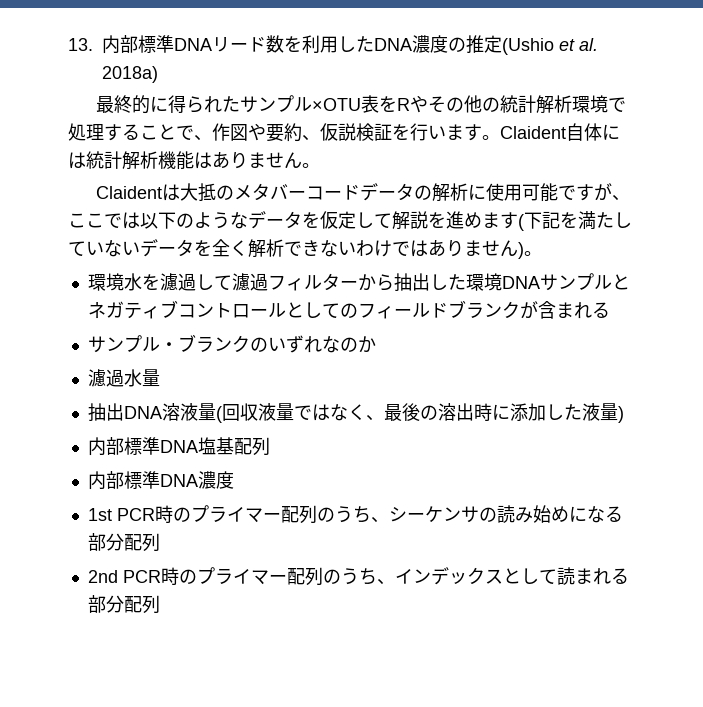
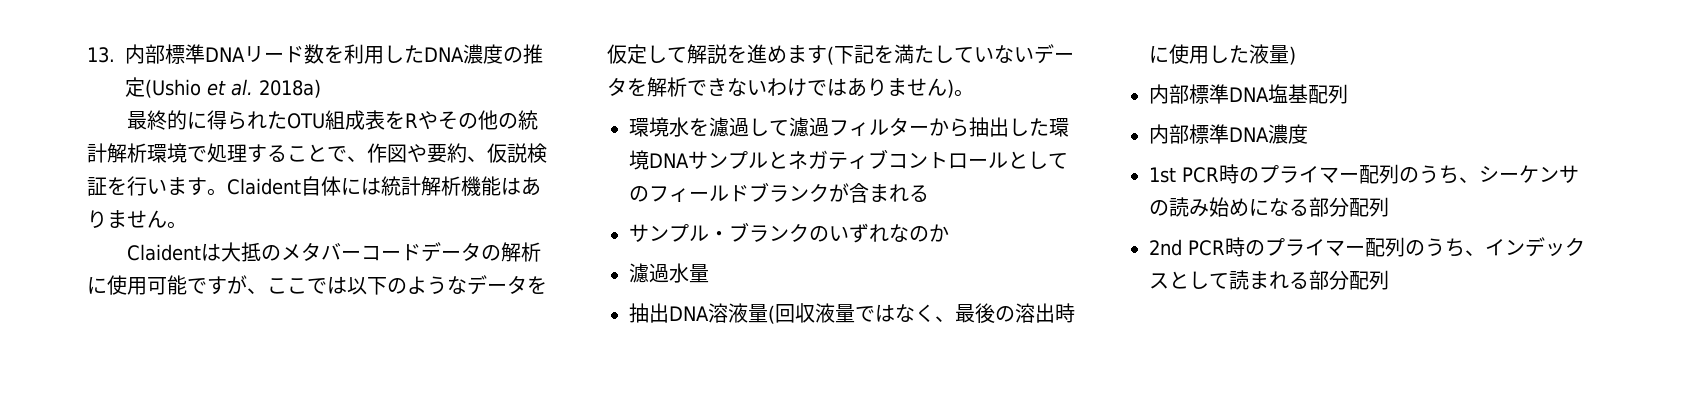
- 最終的に得られたサンプル×OTU表をRやその他の統計解析環境で処理することで、作図や要約、仮説検証を行います。
+ 最終的に得られたOTU組成表をRやその他の統計解析環境で処理することで、作図や要約、仮説検証を行います。
- Claidentは大抵のメタバーコードデータの解析に使用可能ですが、ここでは以下のようなデータを仮定して解説を進めます(下記を満たしていないデータを全く解析できないわけではありません)。
+ Claidentは大抵のメタバーコードデータの解析に使用可能ですが、ここでは以下のようなデータを仮定して解説を進めます(下記を満たしていないデータを解析できないわけではありません)。
- 抽出DNA溶液量(回収液量ではなく、最後の溶出時に添加した液量)
+ 抽出DNA溶液量(回収液量ではなく、最後の溶出時に使用した液量)

